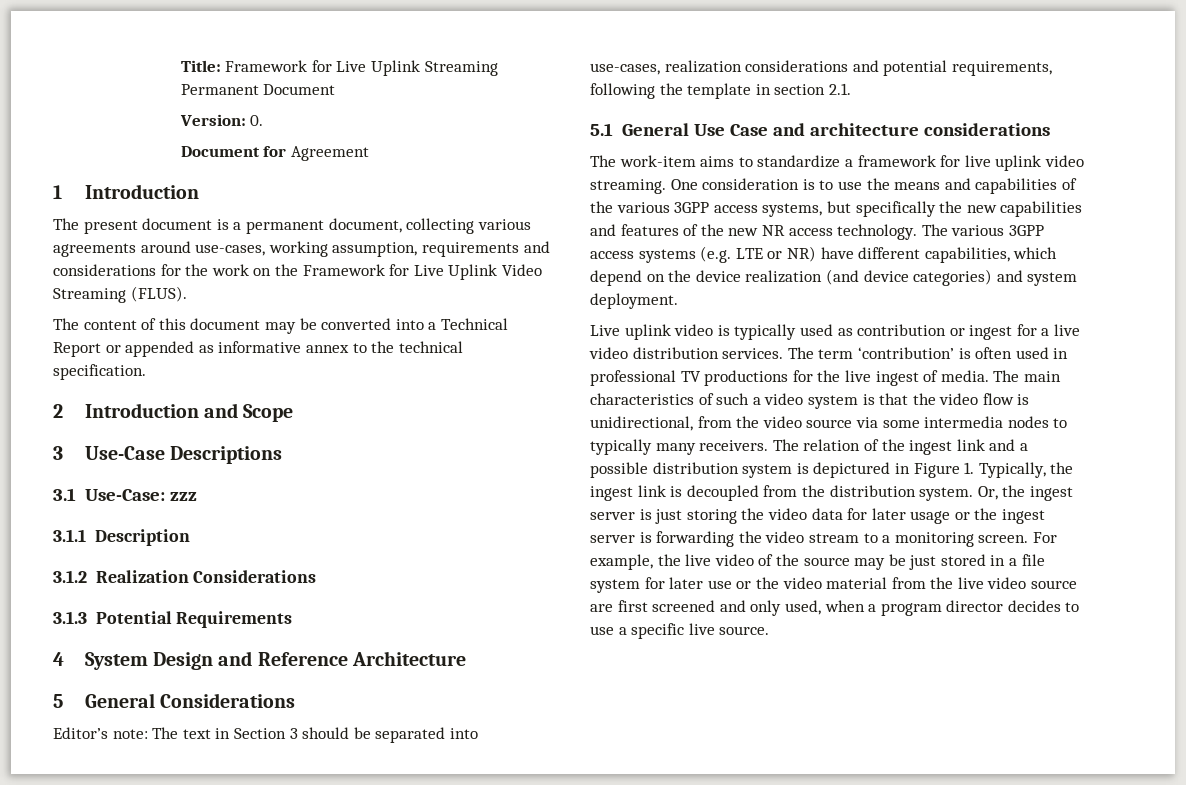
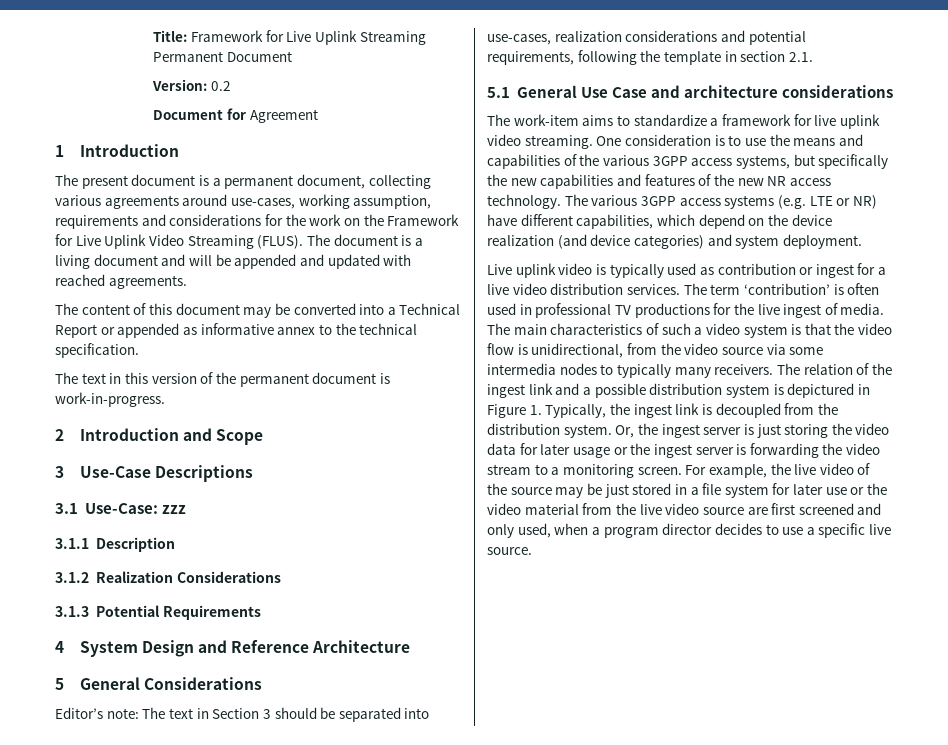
- Version: 0.
+ Version: 0.2
+ The document is a living document and will be appended and updated with reached agreements.
+ The text in this version of the permanent document is work-in-progress.

